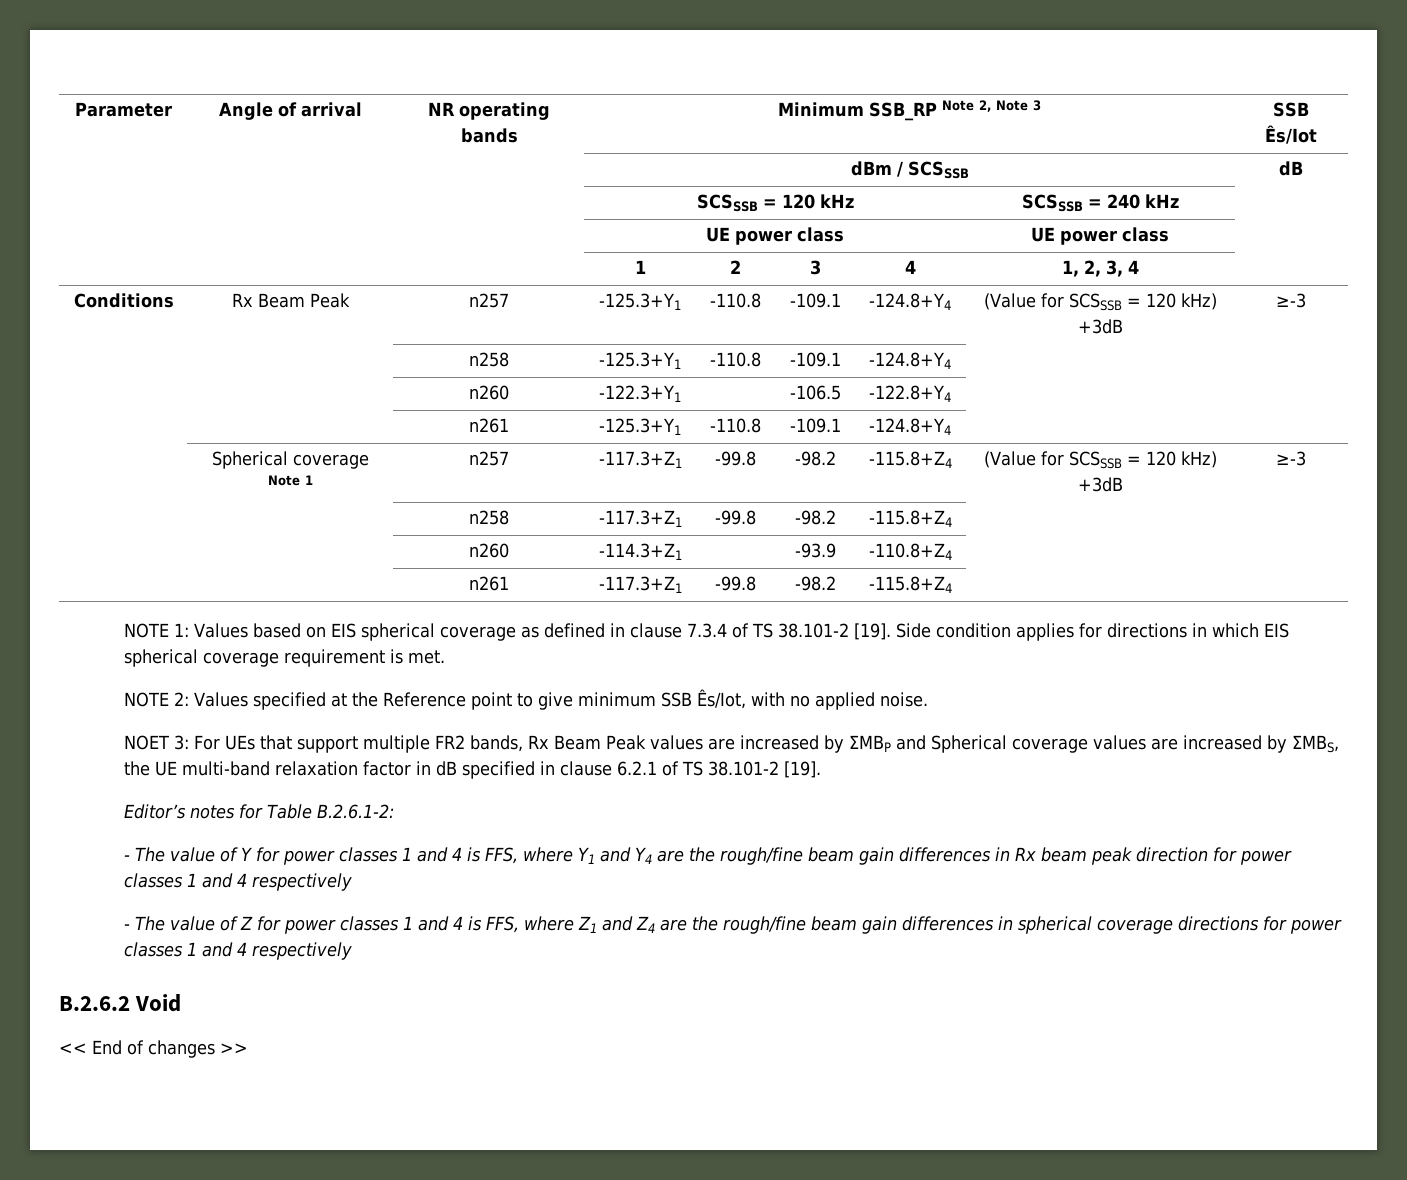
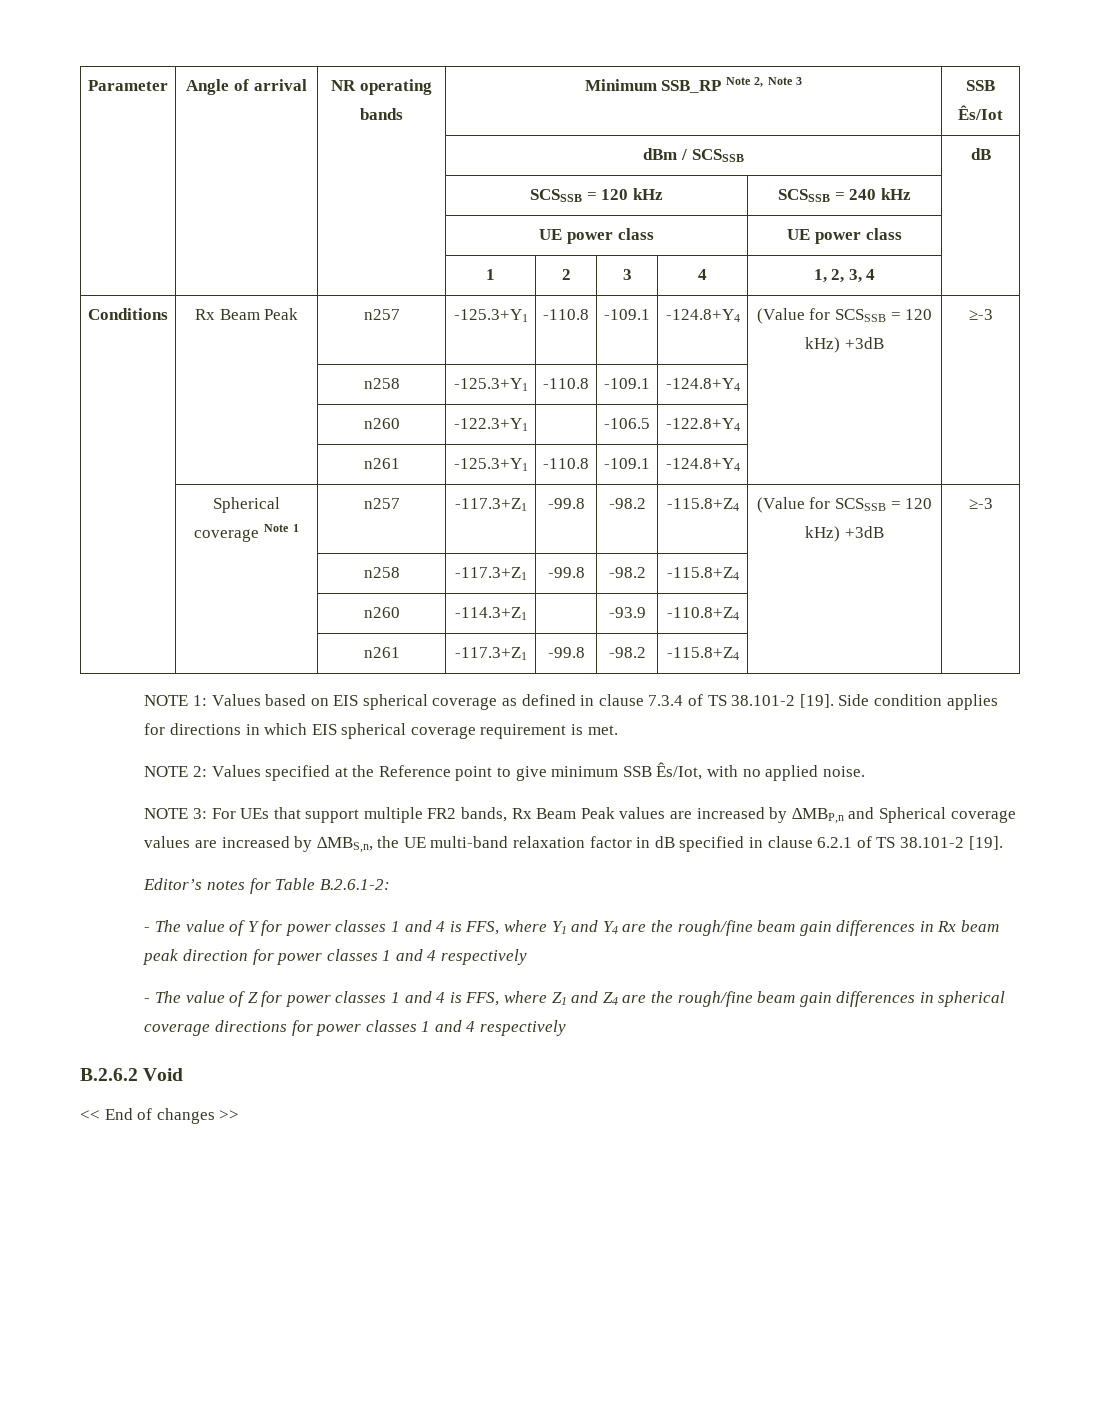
- NOET 3: For UEs that support multiple FR2 bands, Rx Beam Peak values are increased by ΣMBP and Spherical coverage values are increased by ΣMBS, the UE multi-band relaxation factor in dB specified in clause 6.2.1 of TS 38.101-2 [19].
+ NOTE 3: For UEs that support multiple FR2 bands, Rx Beam Peak values are increased by ∆MBP,n and Spherical coverage values are increased by ∆MBS,n, the UE multi-band relaxation factor in dB specified in clause 6.2.1 of TS 38.101-2 [19].

